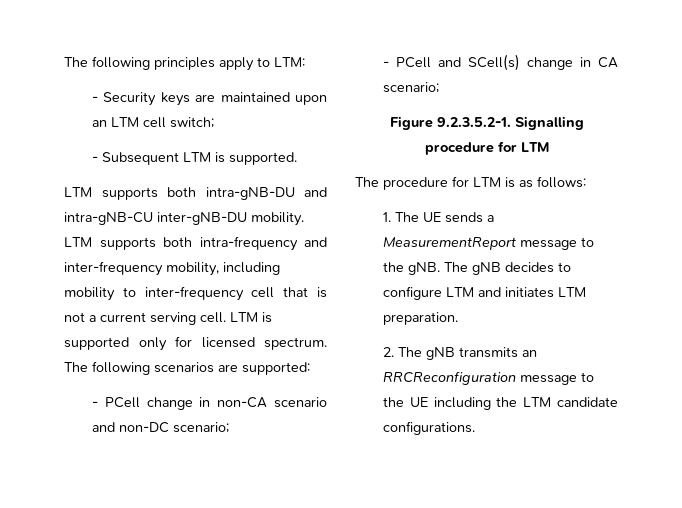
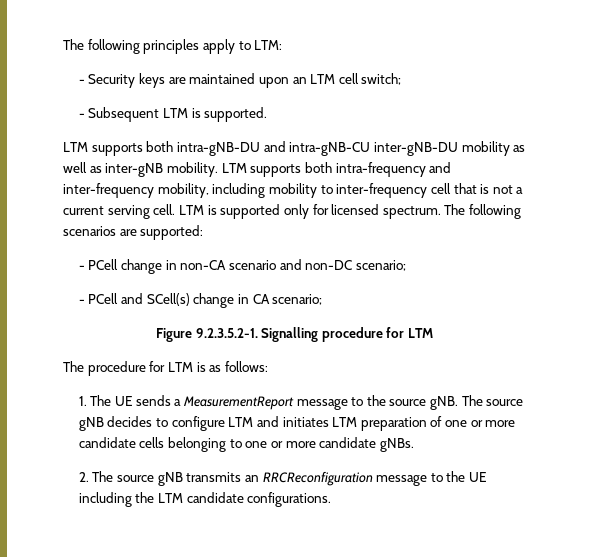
- LTM supports both intra-gNB-DU and intra-gNB-CU inter-gNB-DU mobility.
+ LTM supports both intra-gNB-DU and intra-gNB-CU inter-gNB-DU mobility as well as inter-gNB mobility.
- 1. The UE sends a MeasurementReport message to the gNB.
+ 1. The UE sends a MeasurementReport message to the source gNB.
- The gNB decides to configure LTM and initiates LTM preparation.
+ The source gNB decides to configure LTM and initiates LTM preparation of one or more candidate cells belonging to one or more candidate gNBs.
- 2. The gNB transmits an RRCReconfiguration message to the UE including the LTM candidate configurations.
+ 2. The source gNB transmits an RRCReconfiguration message to the UE including the LTM candidate configurations.

